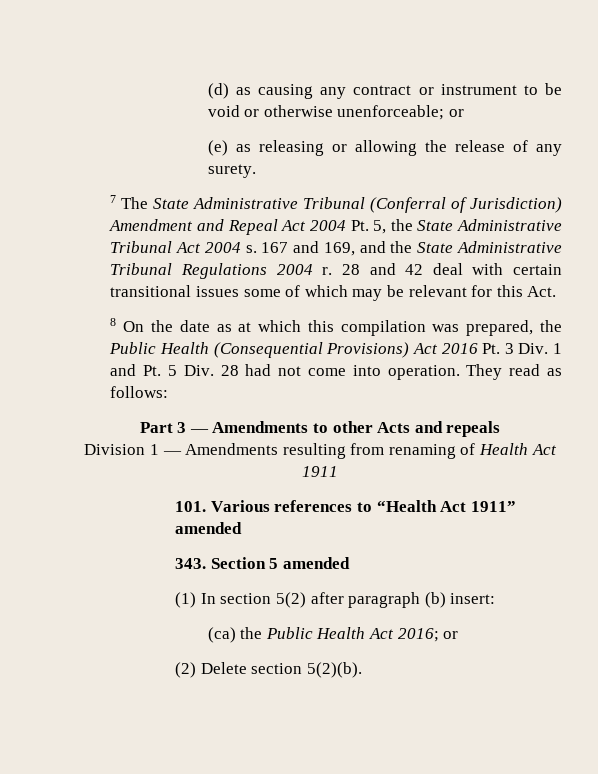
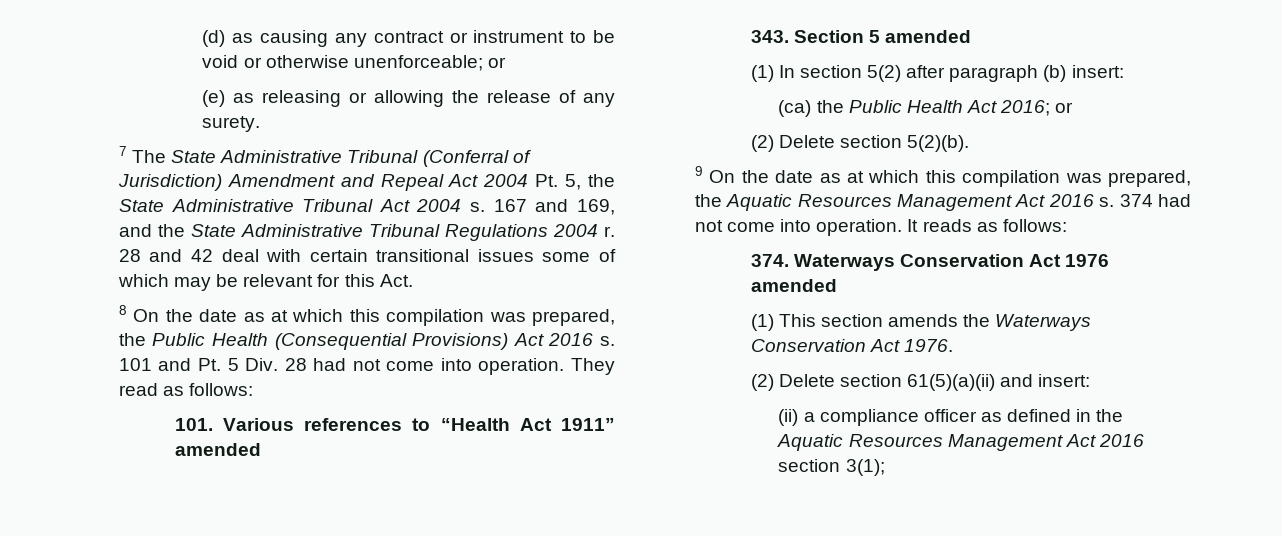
- 8 On the date as at which this compilation was prepared, the Public Health (Consequential Provisions) Act 2016 Pt. 3 Div. 1 and Pt. 5 Div. 28 had not come into operation.
+ 8 On the date as at which this compilation was prepared, the Public Health (Consequential Provisions) Act 2016 s. 101 and Pt. 5 Div. 28 had not come into operation.
- Part 3 — Amendments to other Acts and repeals
- Division 1 — Amendments resulting from renaming of Health Act 1911
+ 9 On the date as at which this compilation was prepared, the Aquatic Resources Management Act 2016 s. 374 had not come into operation. It reads as follows:
+ 374. Waterways Conservation Act 1976 amended
+ (1) This section amends the Waterways Conservation Act 1976.
+ (2) Delete section 61(5)(a)(ii) and insert:
+ (ii) a compliance officer as defined in the Aquatic Resources Management Act 2016 section 3(1);

